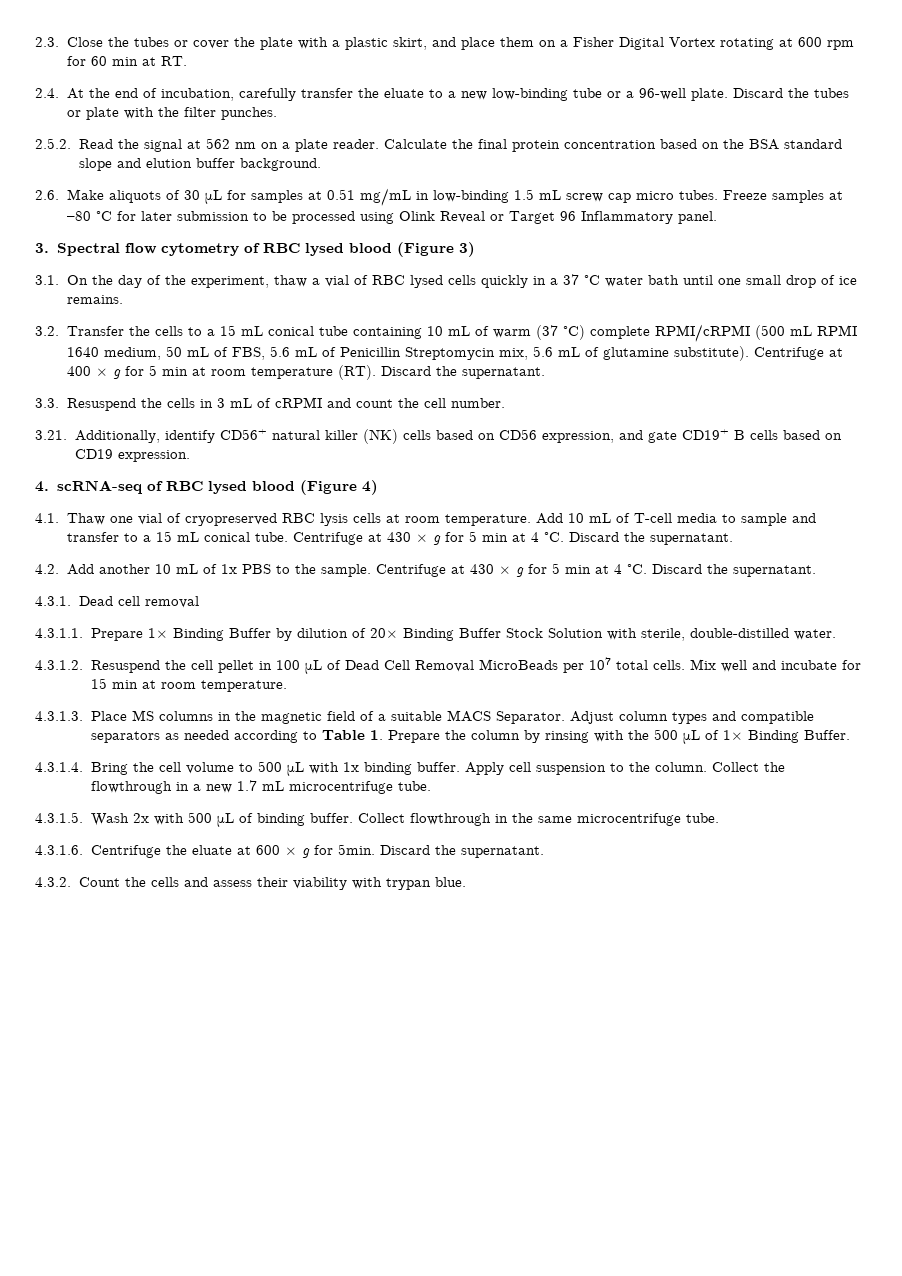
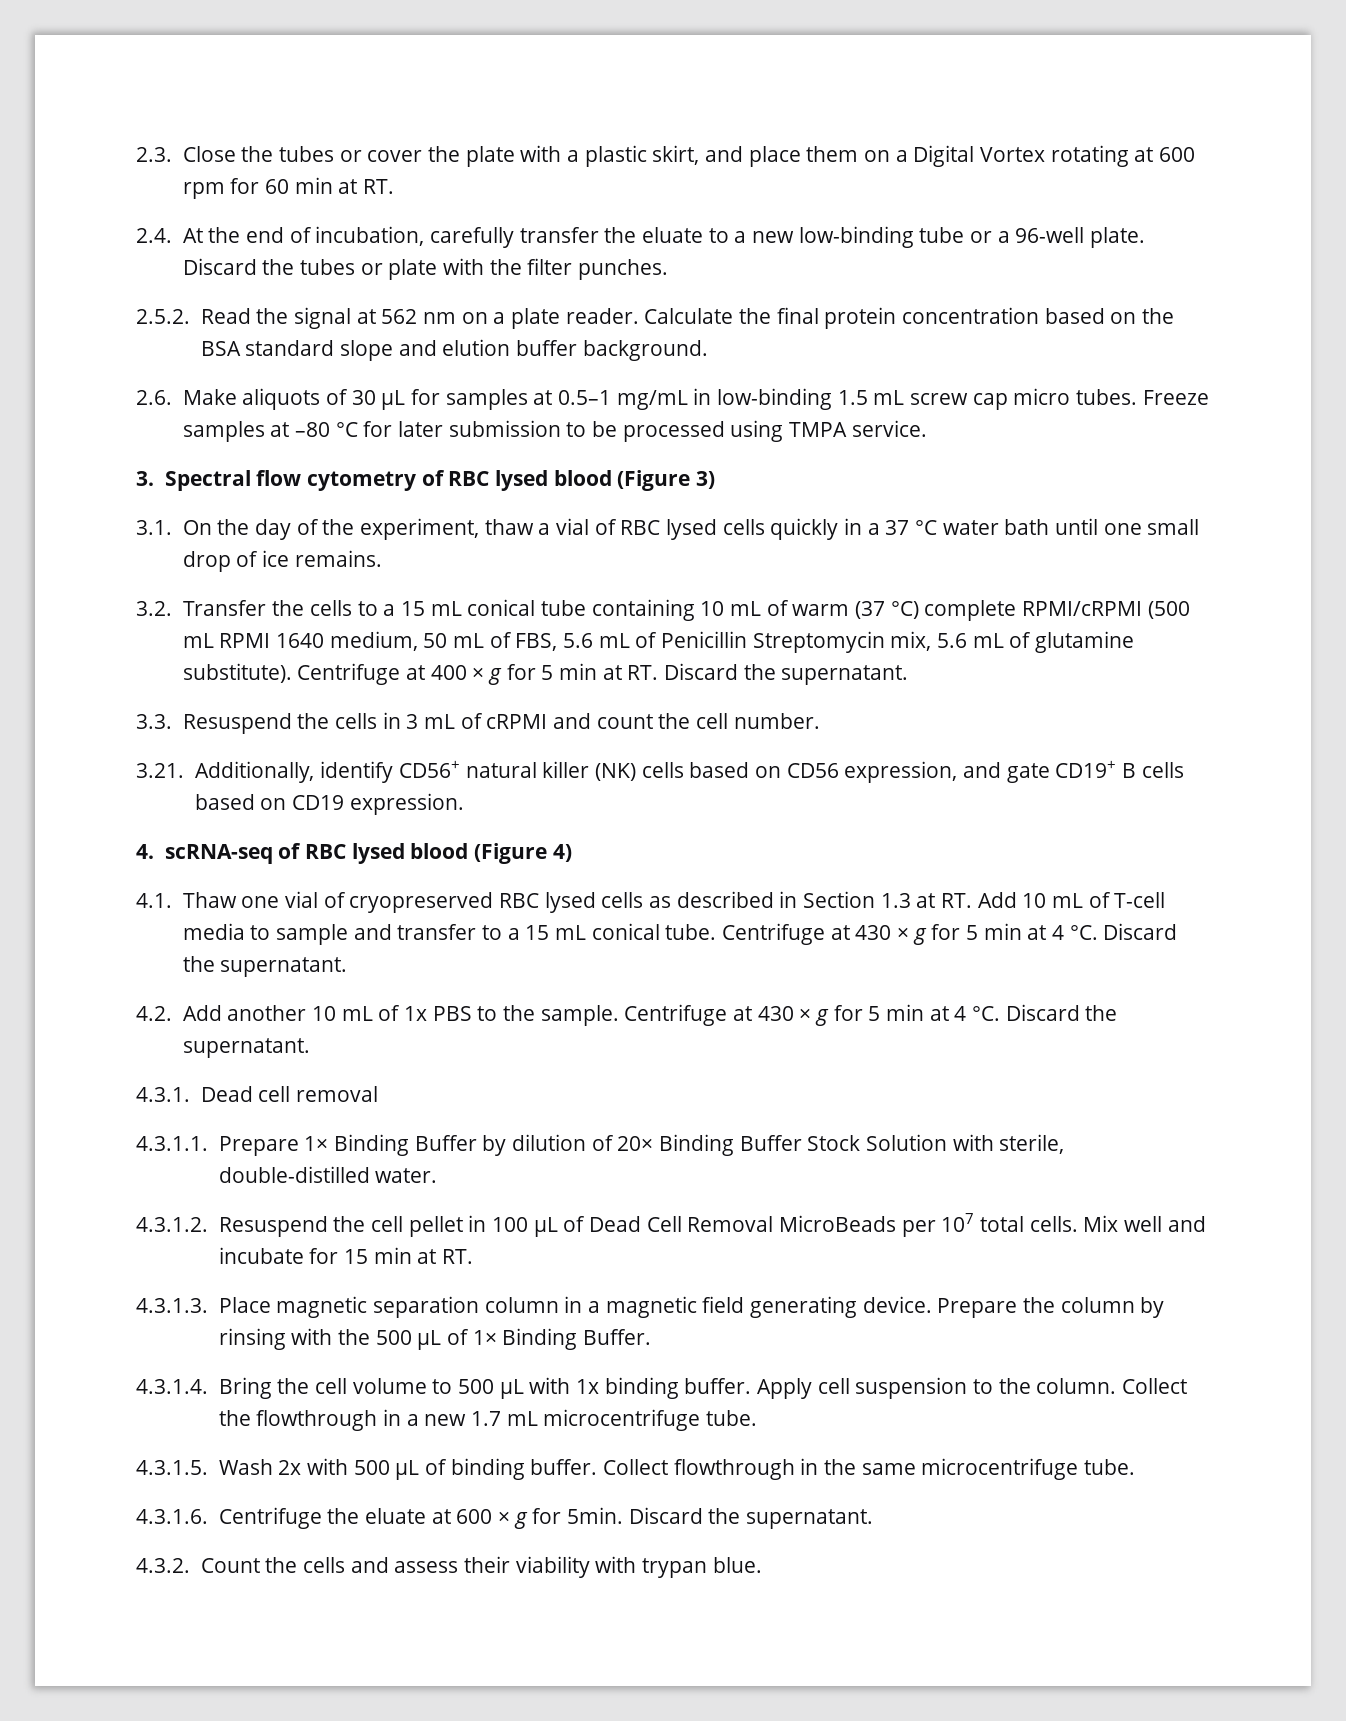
- 2.3. Close the tubes or cover the plate with a plastic skirt, and place them on a Fisher Digital Vortex rotating at 600 rpm for 60 min at RT.
+ 2.3. Close the tubes or cover the plate with a plastic skirt, and place them on a Digital Vortex rotating at 600 rpm for 60 min at RT.
- 2.6. Make aliquots of 30 μL for samples at 0.51 mg/mL in low-binding 1.5 mL screw cap micro tubes.
+ 2.6. Make aliquots of 30 μL for samples at 0.5–1 mg/mL in low-binding 1.5 mL screw cap micro tubes.
- Freeze samples at –80 °C for later submission to be processed using Olink Reveal or Target 96 Inflammatory panel.
+ Freeze samples at –80 °C for later submission to be processed using TMPA service.
- Centrifuge at 400 × g for 5 min at room temperature (RT). Discard the supernatant.
+ Centrifuge at 400 × g for 5 min at RT. Discard the supernatant.
- 4.1. Thaw one vial of cryopreserved RBC lysis cells at room temperature. Add 10 mL of T-cell media to sample and transfer to a 15 mL conical tube.
+ 4.1. Thaw one vial of cryopreserved RBC lysed cells as described in Section 1.3 at RT. Add 10 mL of T-cell media to sample and transfer to a 15 mL conical tube.
- Mix well and incubate for 15 min at room temperature.
+ Mix well and incubate for 15 min at RT.
- 4.3.1.3. Place MS columns in the magnetic field of a suitable MACS Separator. Adjust column types and compatible separators as needed according to Table 1. Prepare the column by rinsing with the 500 μL of 1× Binding Buffer.
+ 4.3.1.3. Place magnetic separation column in a magnetic field generating device. Prepare the column by rinsing with the 500 μL of 1× Binding Buffer.

